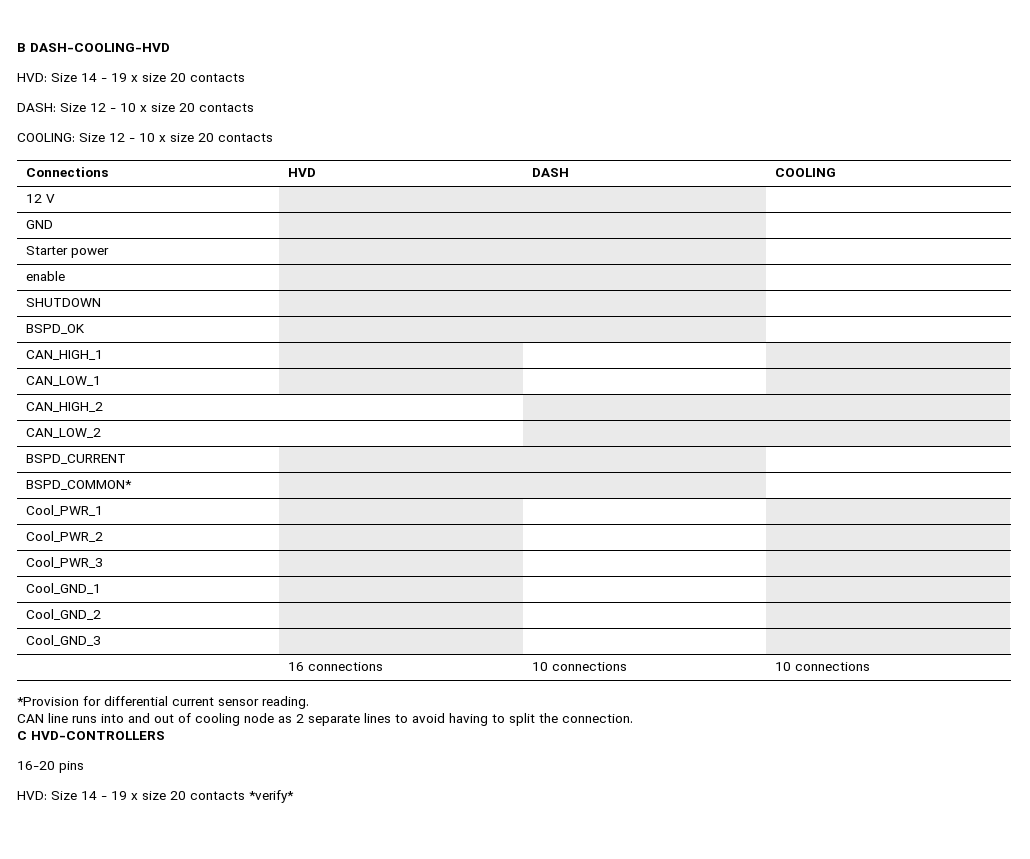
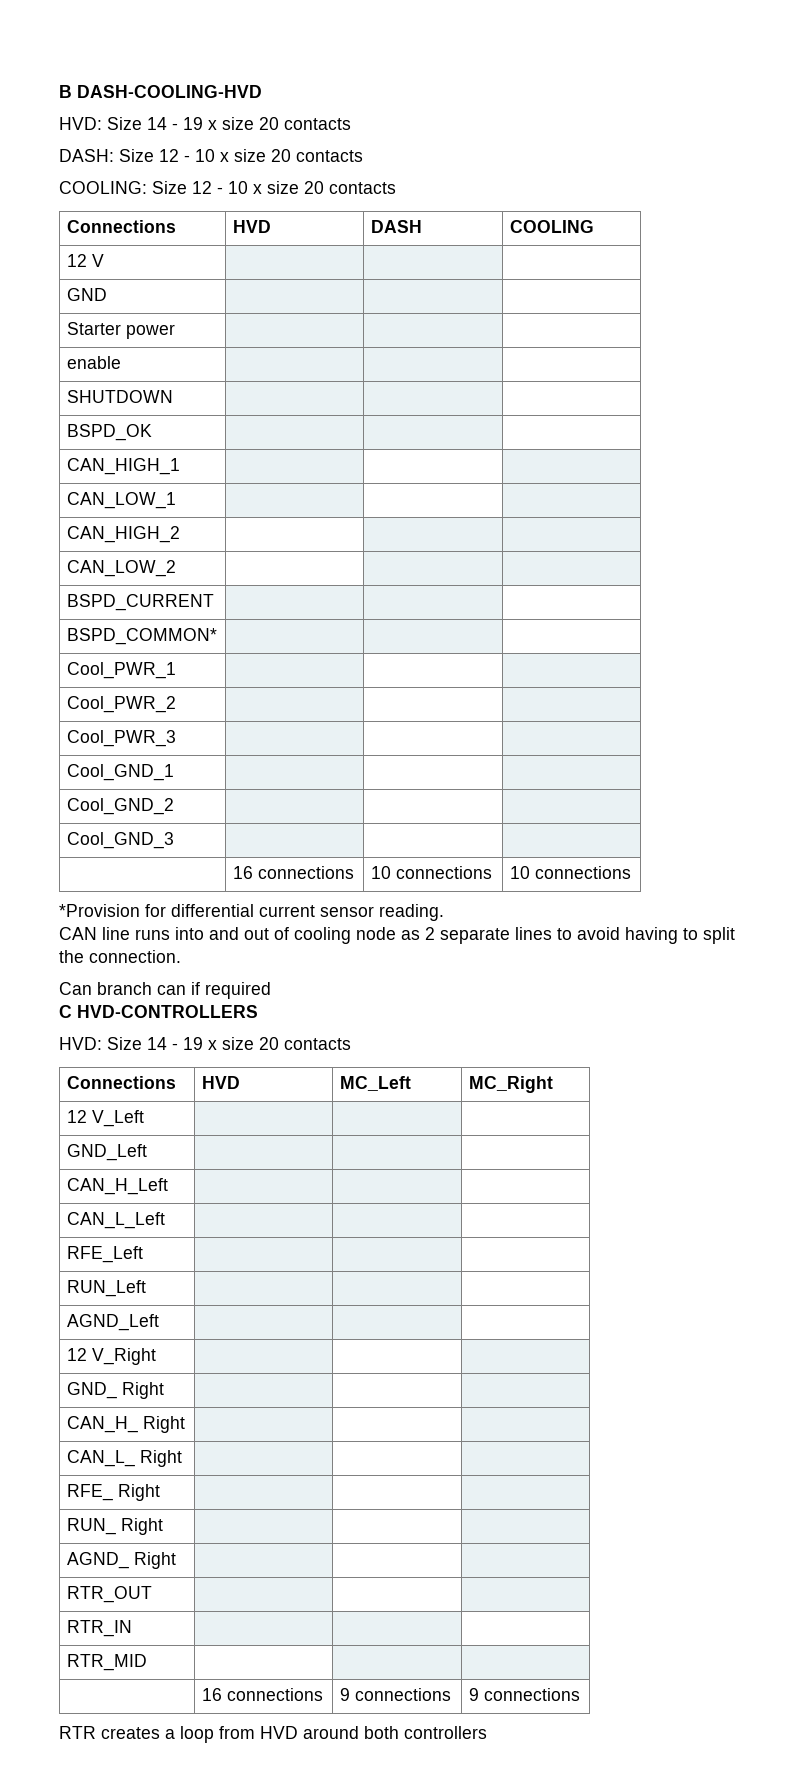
+ Can branch can if required
  C HVD-CONTROLLERS
- 16-20 pins
- HVD: Size 14 - 19 x size 20 contacts *verify*
+ HVD: Size 14 - 19 x size 20 contacts
+ Connections | HVD | MC_Left | MC_Right
+ 12 V_Left | | |
+ GND_Left | | |
+ CAN_H_Left | | |
+ CAN_L_Left | | |
+ RFE_Left | | |
+ RUN_Left | | |
+ AGND_Left | | |
+ 12 V_Right | | |
+ GND_ Right | | |
+ CAN_H_ Right | | |
+ CAN_L_ Right | | |
+ RFE_ Right | | |
+ RUN_ Right | | |
+ AGND_ Right | | |
+ RTR_OUT | | |
+ RTR_IN | | |
+ RTR_MID | | |
+ | 16 connections | 9 connections | 9 connections
+ RTR creates a loop from HVD around both controllers

